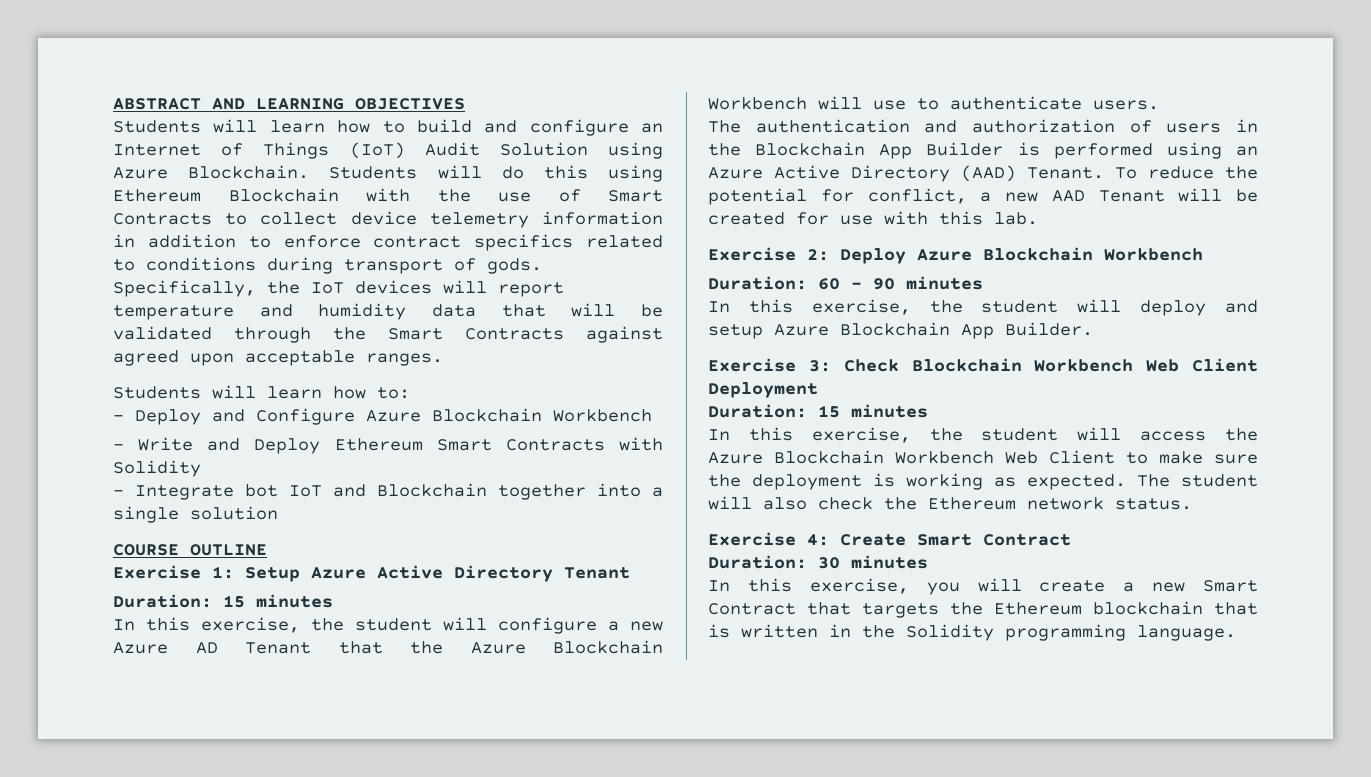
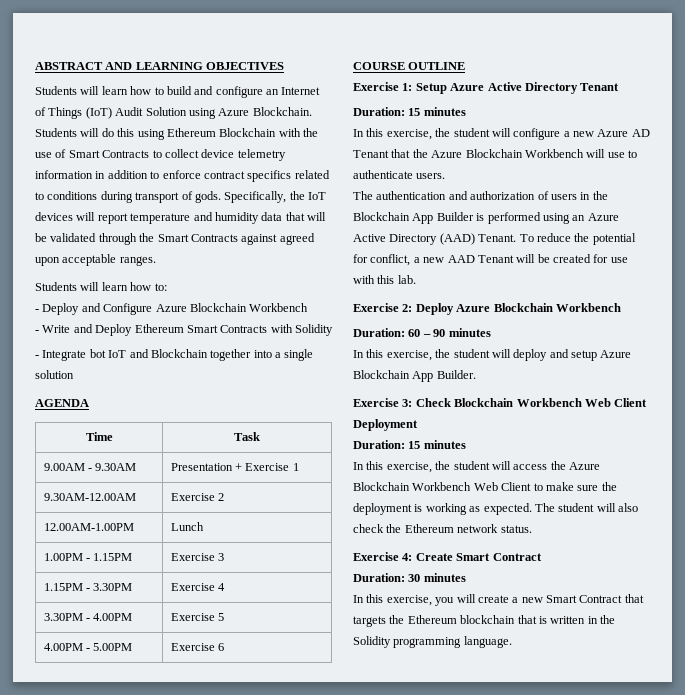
+ AGENDA
+ Time | Task
+ 9.00AM - 9.30AM | Presentation + Exercise 1
+ 9.30AM-12.00AM | Exercise 2
+ 12.00AM-1.00PM | Lunch
+ 1.00PM - 1.15PM | Exercise 3
+ 1.15PM - 3.30PM | Exercise 4
+ 3.30PM - 4.00PM | Exercise 5
+ 4.00PM - 5.00PM | Exercise 6

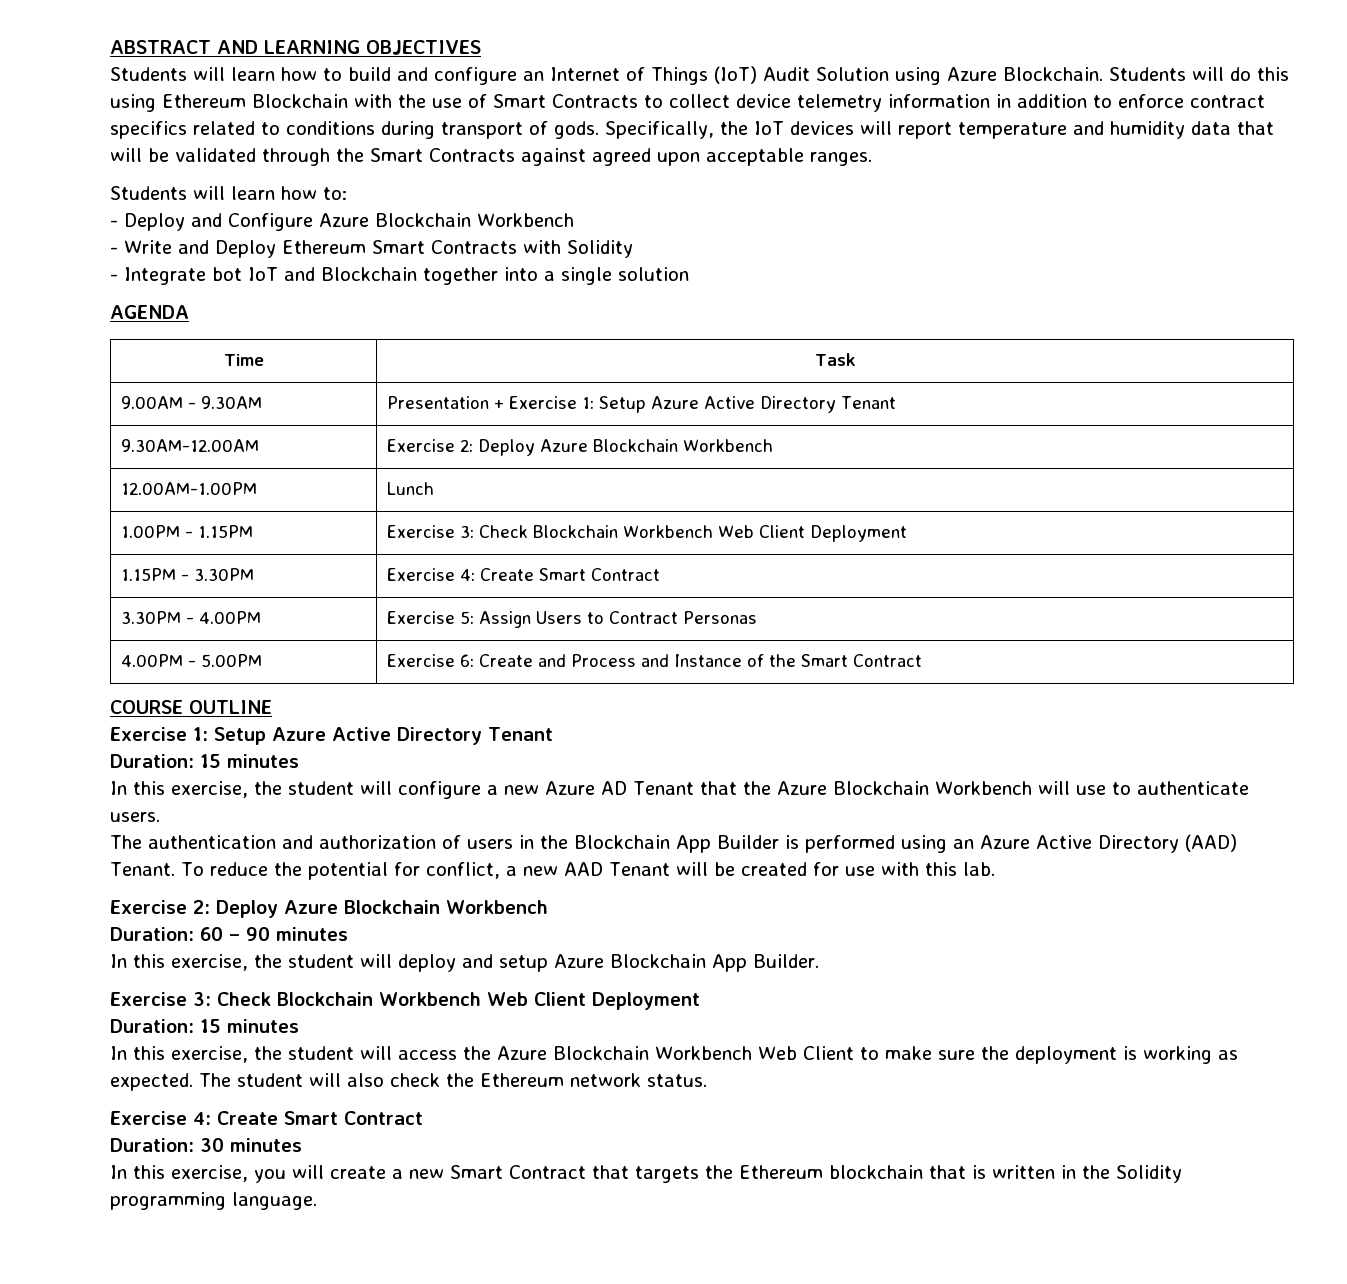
- 9.00AM - 9.30AM | Presentation + Exercise 1
- 9.30AM-12.00AM | Exercise 2
+ 9.00AM - 9.30AM | Presentation + Exercise 1: Setup Azure Active Directory Tenant
+ 9.30AM-12.00AM | Exercise 2: Deploy Azure Blockchain Workbench
- 1.00PM - 1.15PM | Exercise 3
+ 1.00PM - 1.15PM | Exercise 3: Check Blockchain Workbench Web Client Deployment
- 1.15PM - 3.30PM | Exercise 4
+ 1.15PM - 3.30PM | Exercise 4: Create Smart Contract
- 3.30PM - 4.00PM | Exercise 5
- 4.00PM - 5.00PM | Exercise 6
+ 3.30PM - 4.00PM | Exercise 5: Assign Users to Contract Personas
+ 4.00PM - 5.00PM | Exercise 6: Create and Process and Instance of the Smart Contract

